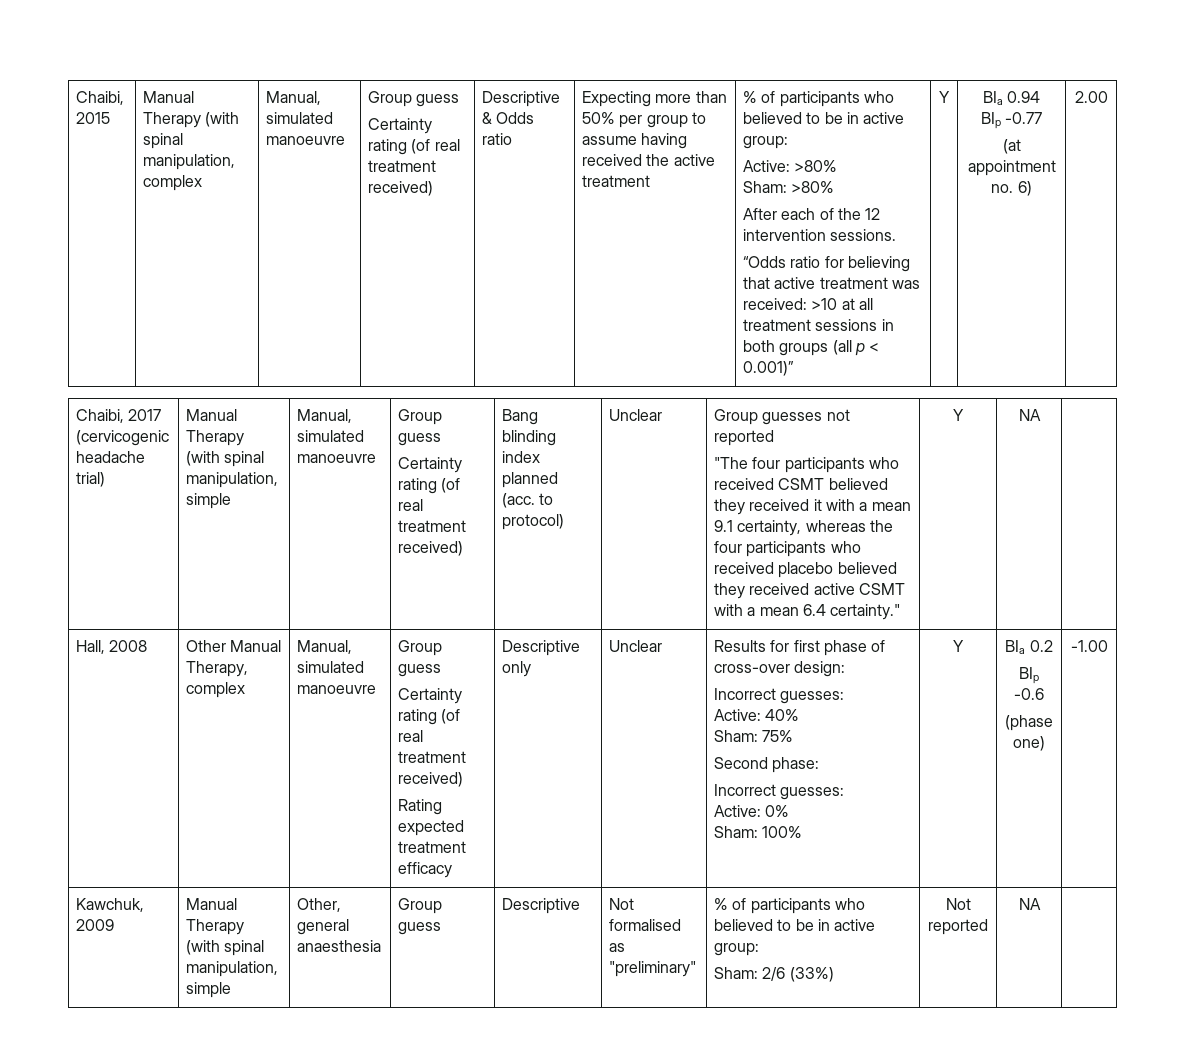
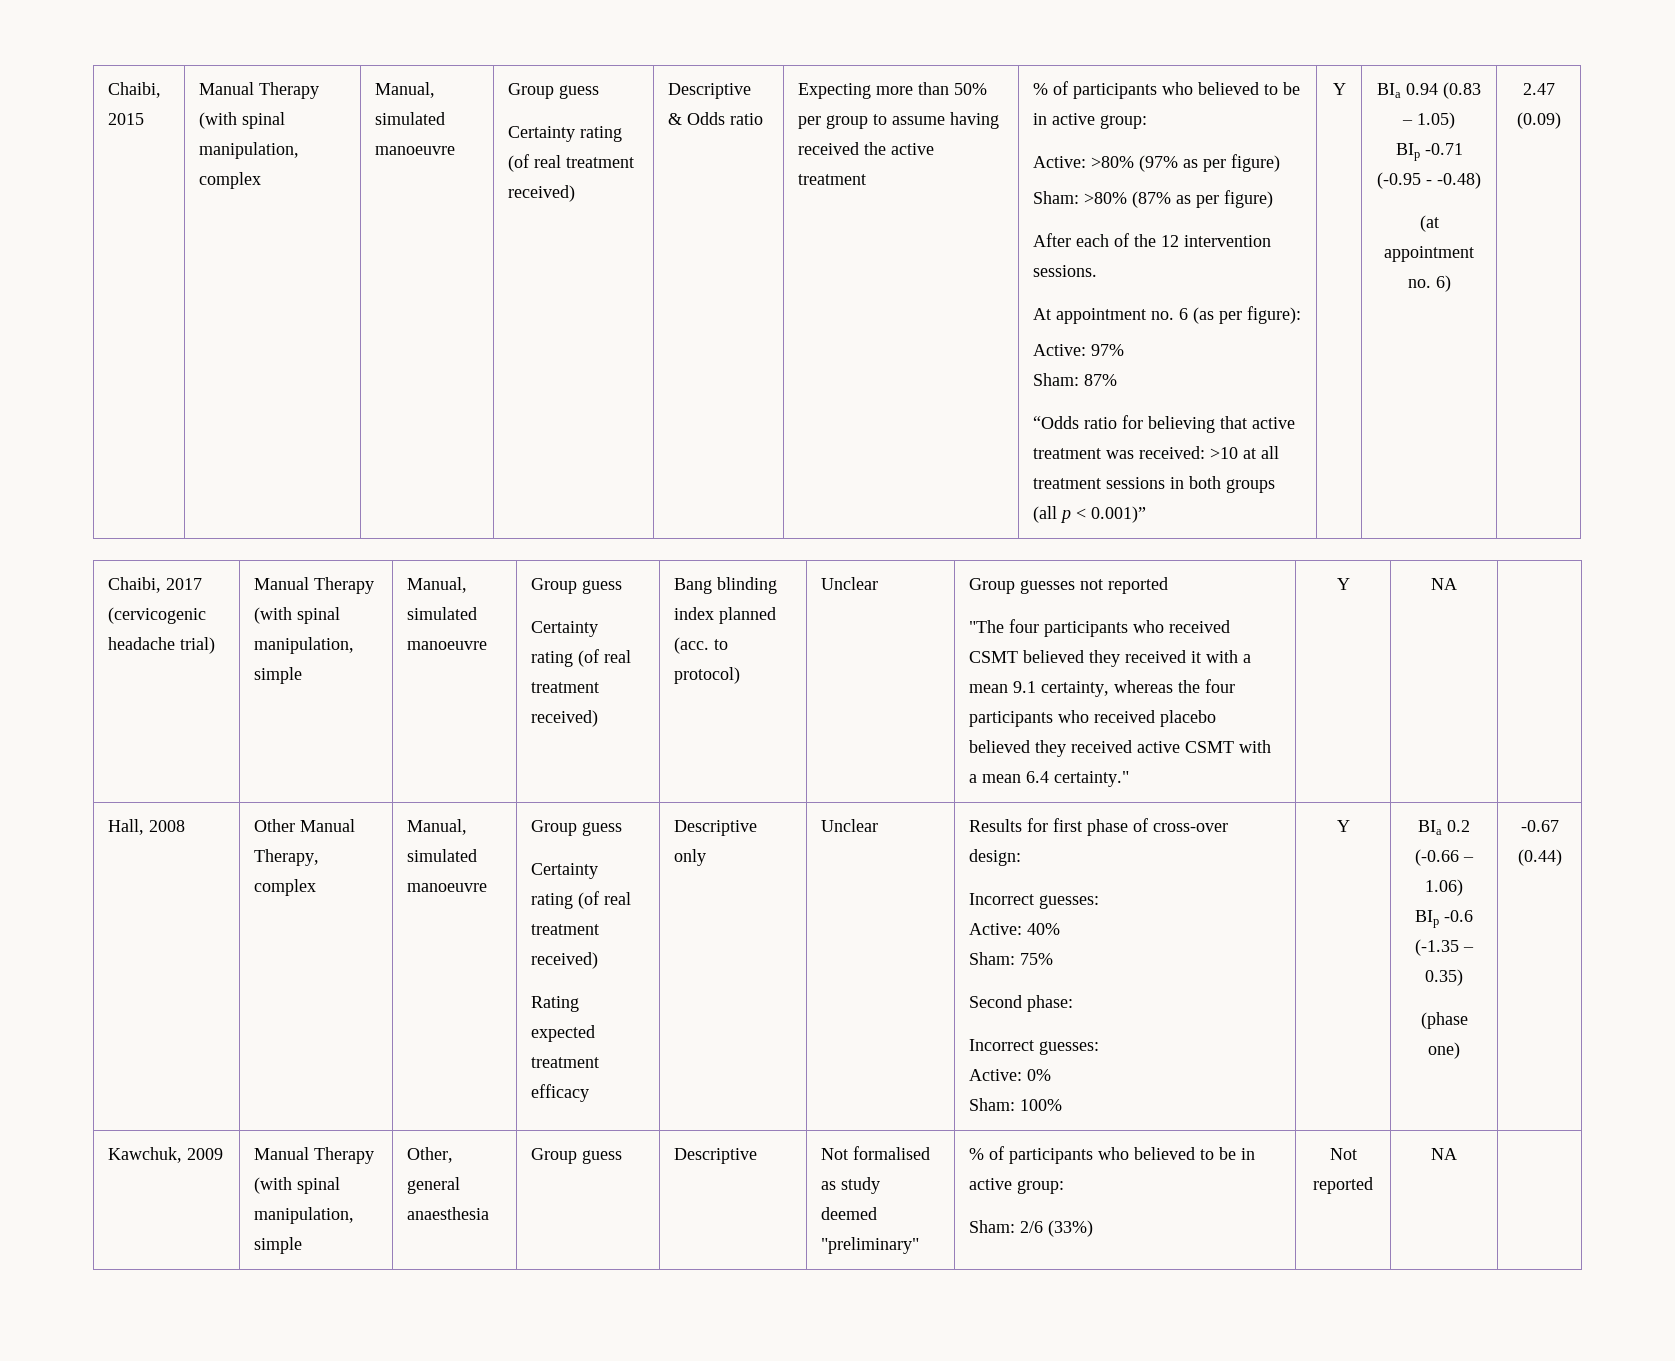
- Active: >80%
- Sham: >80%
+ Active: >80% (97% as per figure)
+ Sham: >80% (87% as per figure)
+ At appointment no. 6 (as per figure):
+ Active: 97%
+ Sham: 87%
- BIa 0.94
- BIp -0.77
+ BIa 0.94 (0.83 – 1.05)
+ BIp -0.71 (-0.95 - -0.48)
- 2.00
+ 2.47 (0.09)
- BIa 0.2
+ BIa 0.2 (-0.66 – 1.06)
- BIp -0.6
+ BIp -0.6 (-1.35 – 0.35)
- -1.00
+ -0.67 (0.44)
- Kawchuk, 2009 | Manual Therapy (with spinal manipulation, simple | Other, general anaesthesia | Group guess | Descriptive | Not formalised as "preliminary" | % of participants who believed to be in active group:
+ Kawchuk, 2009 | Manual Therapy (with spinal manipulation, simple | Other, general anaesthesia | Group guess | Descriptive | Not formalised as study deemed "preliminary" | % of participants who believed to be in active group:

